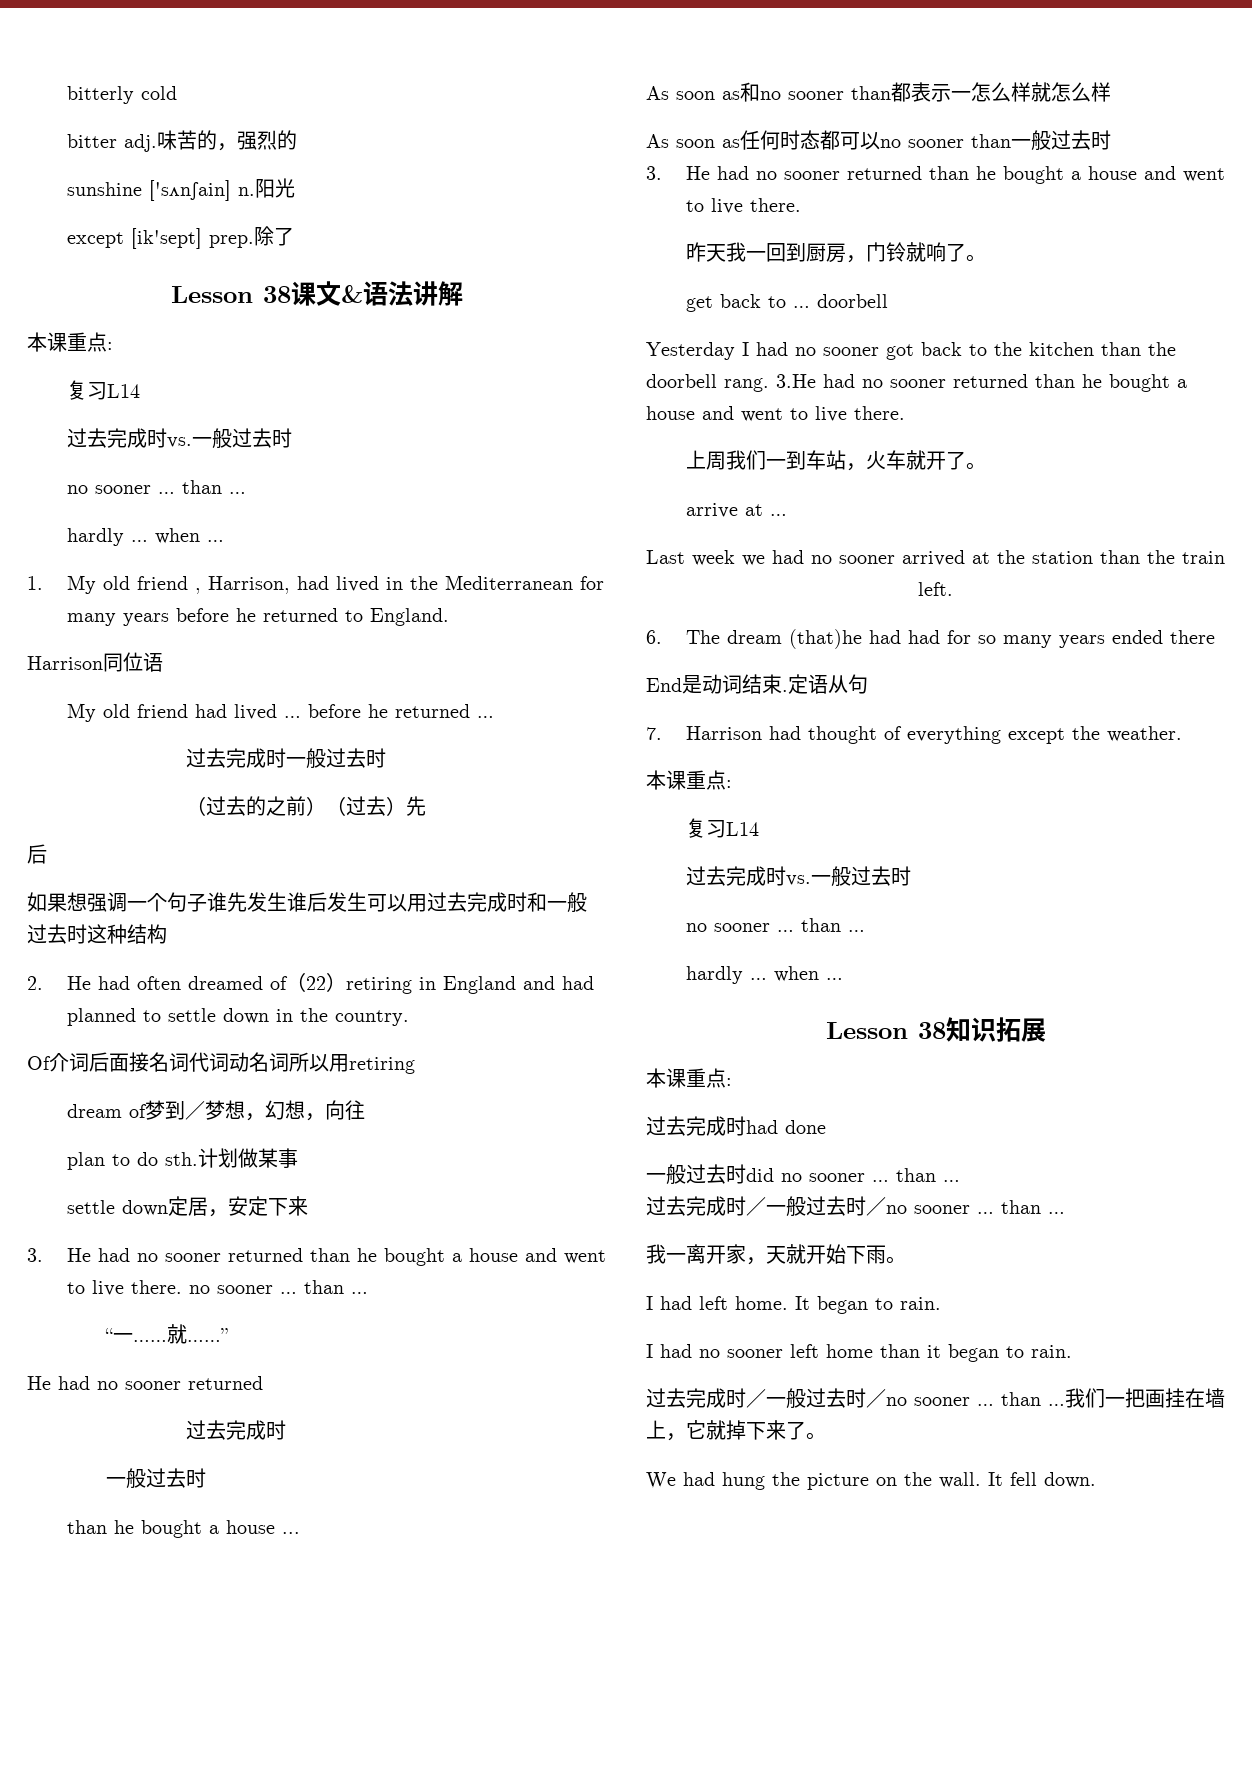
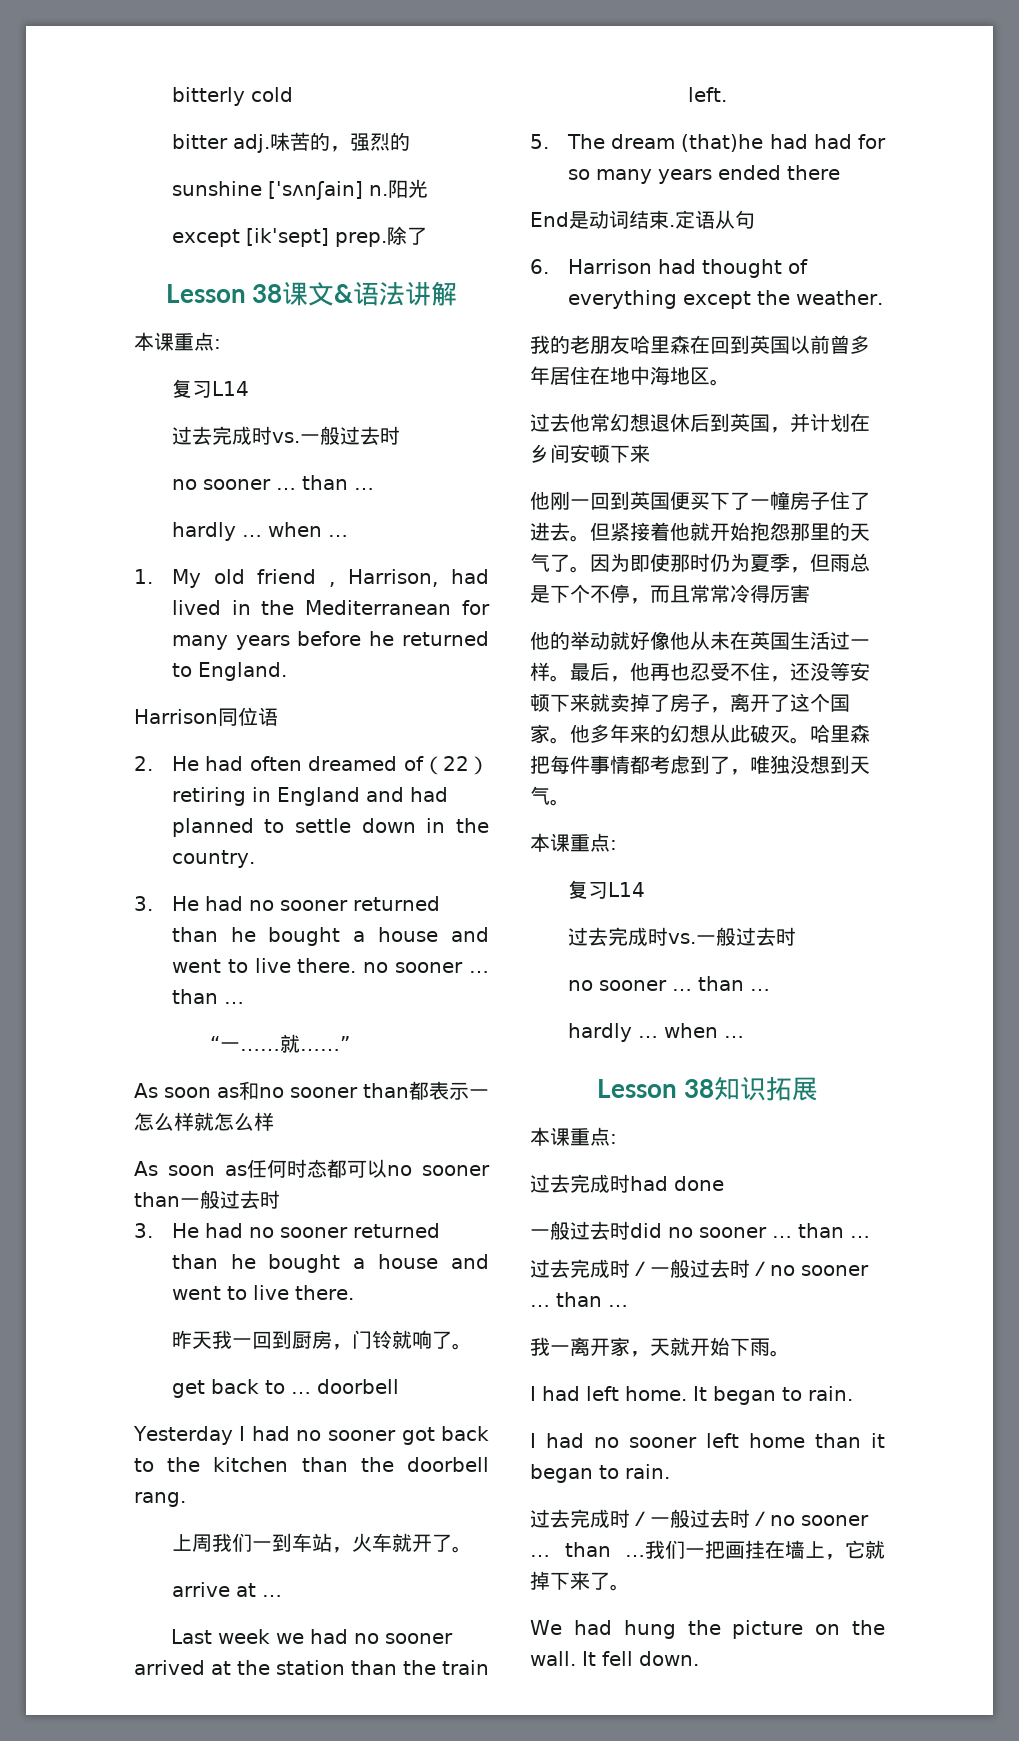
- My old friend had lived … before he returned …
- 过去完成时一般过去时
- （过去的之前）（过去）先
- 后
- 如果想强调一个句子谁先发生谁后发生可以用过去完成时和一般过去时这种结构
- Of介词后面接名词代词动名词所以用retiring
- dream of梦到／梦想，幻想，向往
- plan to do sth.计划做某事
- settle down定居，安定下来
  就……”
- He had no sooner returned
- 过去完成时
- 一般过去时
- than he bought a house ...
- 3.He had no sooner returned than he bought a house and went to live there.
- 6. The dream (that)he had had for so many years ended there
+ 5. The dream (that)he had had for so many years ended there
- 7. Harrison had thought of everything except the weather.
+ 6. Harrison had thought of everything except the weather.
+ 我的老朋友哈里森在回到英国以前曾多年居住在地中海地区。
+ 过去他常幻想退休后到英国，并计划在乡间安顿下来
+ 他刚一回到英国便买下了一幢房子住了进去。但紧接着他就开始抱怨那里的天气了。因为即使那时仍为夏季，但雨总是下个不停，而且常常冷得厉害
+ 他的举动就好像他从未在英国生活过一样。最后，他再也忍受不住，还没等安顿下来就卖掉了房子，离开了这个国家。他多年来的幻想从此破灭。哈里森把每件事情都考虑到了，唯独没想到天气。

